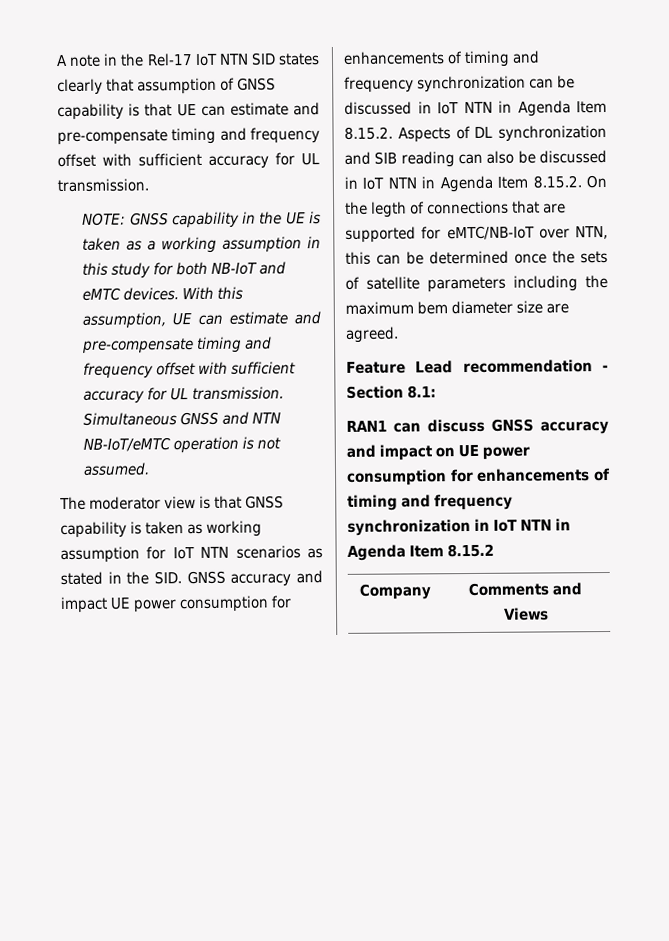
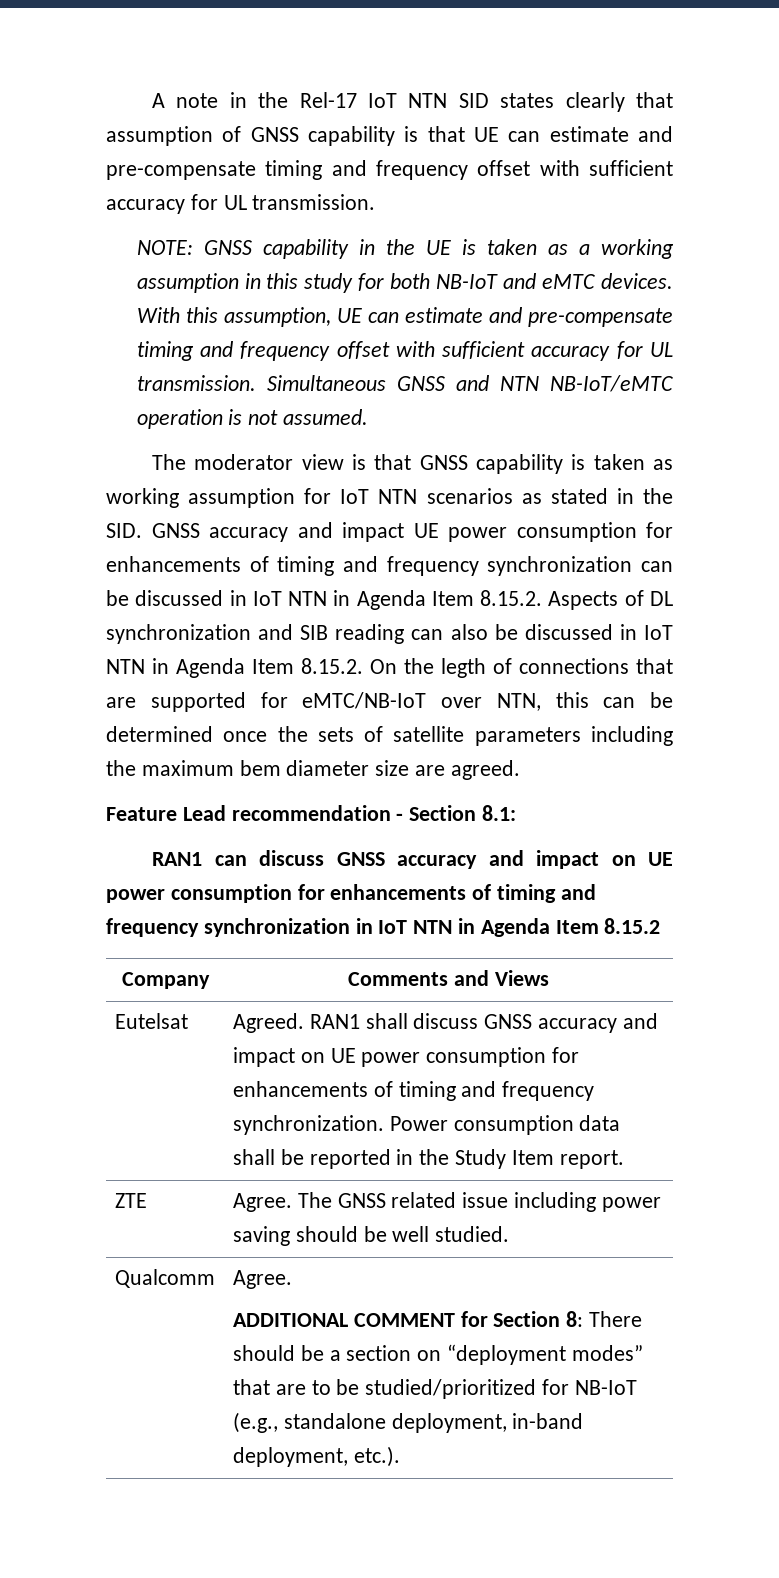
+ Eutelsat | Agreed. RAN1 shall discuss GNSS accuracy and impact on UE power consumption for enhancements of timing and frequency synchronization. Power consumption data shall be reported in the Study Item report.
+ ZTE | Agree. The GNSS related issue including power saving should be well studied.
+ Qualcomm | Agree.
+ ADDITIONAL COMMENT for Section 8: There should be a section on “deployment modes” that are to be studied/prioritized for NB-IoT (e.g., standalone deployment, in-band deployment, etc.).

